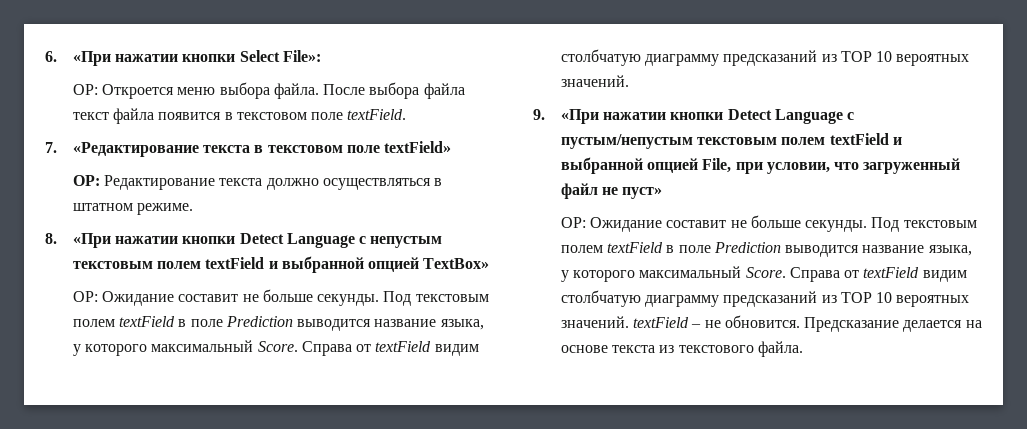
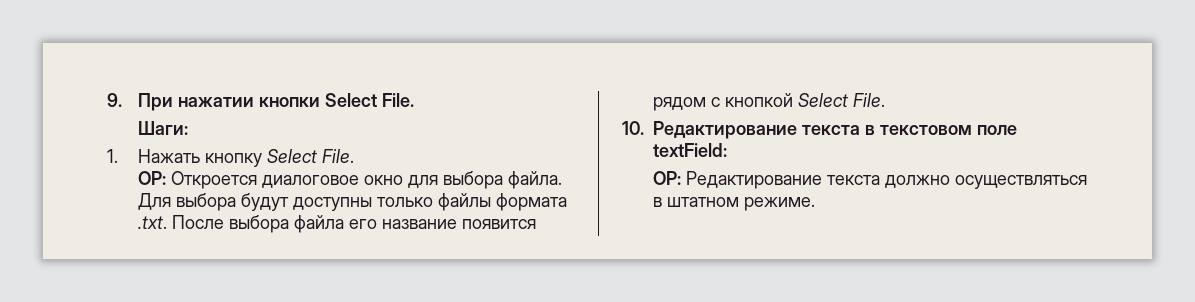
- 6. «При нажатии кнопки Select File»:
- ОР: Откроется меню выбора файла. После выбора файла текст файла появится в текстовом поле textField.
- 7. «Редактирование текста в текстовом поле textField»
+ 9. При нажатии кнопки Select File.
+ Шаги:
+ 1. Нажать кнопку Select File.
+ ОР: Откроется диалоговое окно для выбора файла. Для выбора будут доступны только файлы формата .txt. После выбора файла его название появится рядом с кнопкой Select File.
+ 10. Редактирование текста в текстовом поле textField:
- 8. «При нажатии кнопки Detect Language с непустым текстовым полем textField и выбранной опцией TextBox»
- ОР: Ожидание составит не больше секунды. Под текстовым полем textField в поле Prediction выводится название языка, у которого максимальный Score. Справа от textField видим столбчатую диаграмму предсказаний из TOP 10 вероятных значений.
- 9. «При нажатии кнопки Detect Language с пустым/непустым текстовым полем textField и выбранной опцией File, при условии, что загруженный файл не пуст»
- ОР: Ожидание составит не больше секунды. Под текстовым полем textField в поле Prediction выводится название языка, у которого максимальный Score. Справа от textField видим столбчатую диаграмму предсказаний из TOP 10 вероятных значений. textField – не обновится. Предсказание делается на основе текста из текстового файла.

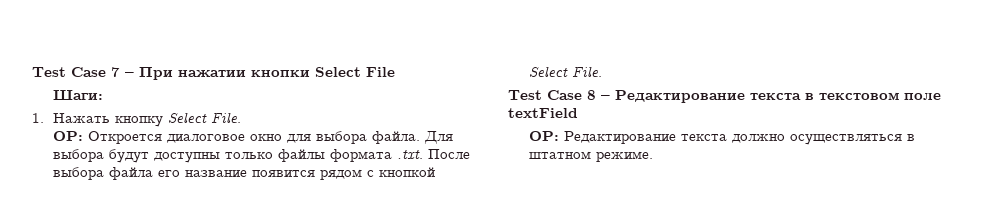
- 9. При нажатии кнопки Select File.
+ Test Case 7 – При нажатии кнопки Select File
- 10. Редактирование текста в текстовом поле textField:
+ Test Case 8 – Редактирование текста в текстовом поле textField

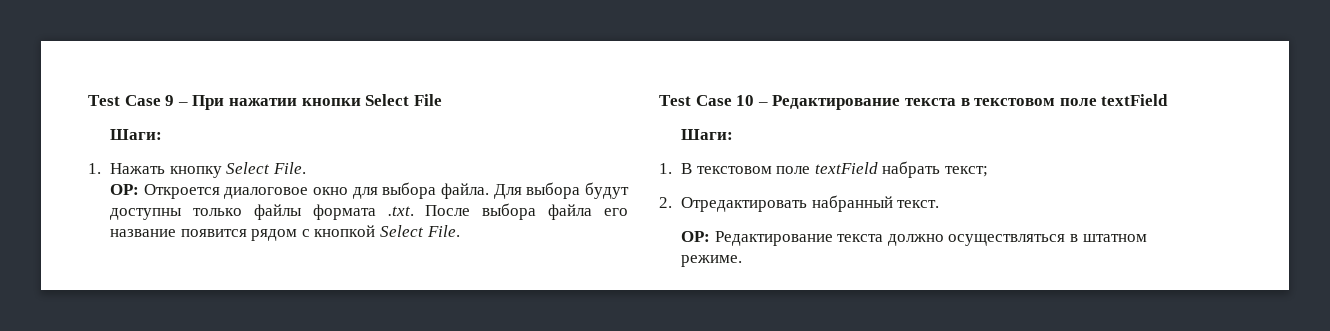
- Test Case 7 – При нажатии кнопки Select File
+ Test Case 9 – При нажатии кнопки Select File
- Test Case 8 – Редактирование текста в текстовом поле textField
+ Test Case 10 – Редактирование текста в текстовом поле textField
+ Шаги:
+ 1. В текстовом поле textField набрать текст;
+ 2. Отредактировать набранный текст.

